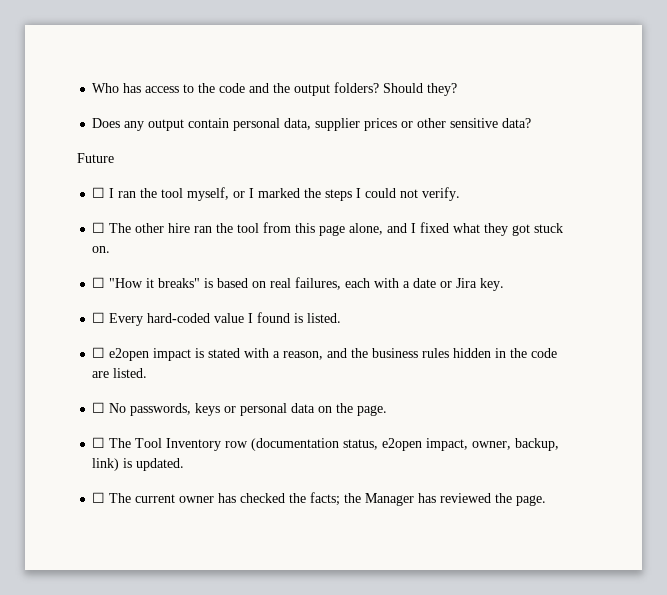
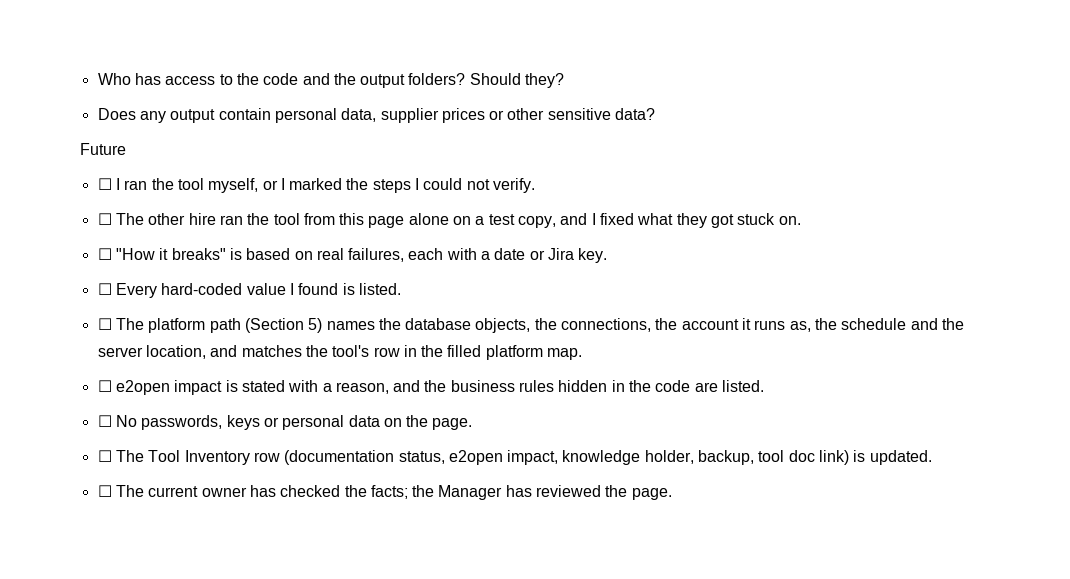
- ☐ The other hire ran the tool from this page alone, and I fixed what they got stuck on.
+ ☐ The other hire ran the tool from this page alone on a test copy, and I fixed what they got stuck on.
+ ☐ The platform path (Section 5) names the database objects, the connections, the account it runs as, the schedule and the server location, and matches the tool's row in the filled platform map.
- ☐ The Tool Inventory row (documentation status, e2open impact, owner, backup, link) is updated.
+ ☐ The Tool Inventory row (documentation status, e2open impact, knowledge holder, backup, tool doc link) is updated.

